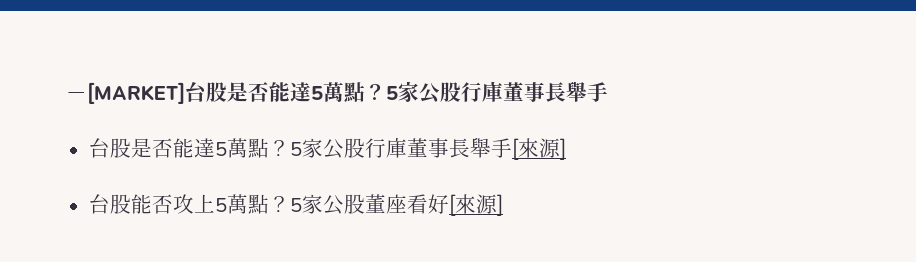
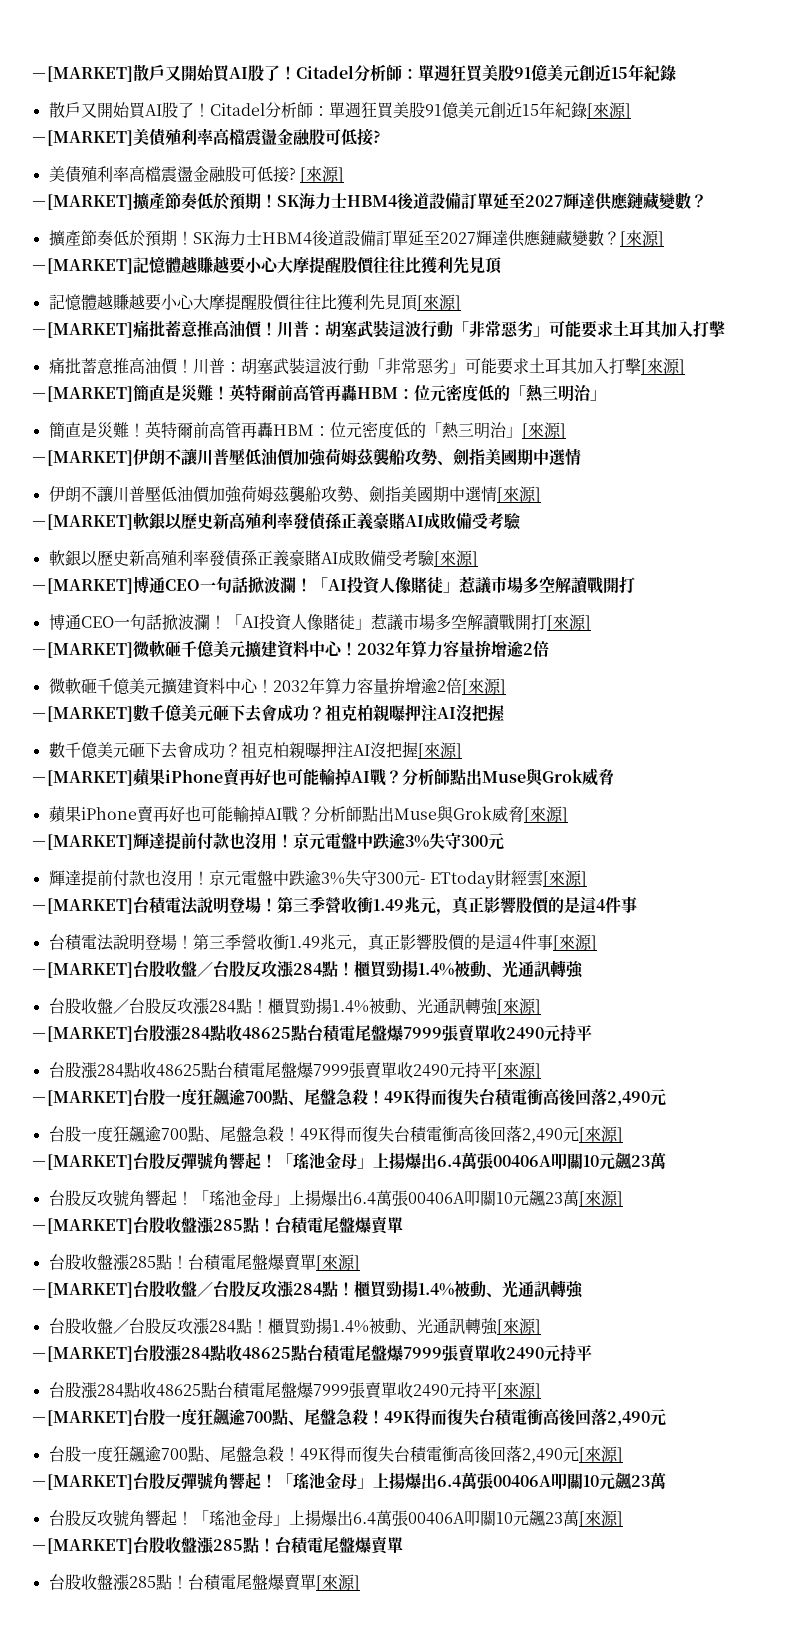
- －[MARKET]台股是否能達5萬點？5家公股行庫董事長舉手
- 台股是否能達5萬點？5家公股行庫董事長舉手[來源]
- 台股能否攻上5萬點？5家公股董座看好[來源]
+ －[MARKET]散戶又開始買AI股了！Citadel分析師：單週狂買美股91億美元創近15年紀錄
+ 散戶又開始買AI股了！Citadel分析師：單週狂買美股91億美元創近15年紀錄[來源]
+ －[MARKET]美債殖利率高檔震盪金融股可低接?
+ 美債殖利率高檔震盪金融股可低接? [來源]
+ －[MARKET]擴產節奏低於預期！SK海力士HBM4後道設備訂單延至2027輝達供應鏈藏變數？
+ 擴產節奏低於預期！SK海力士HBM4後道設備訂單延至2027輝達供應鏈藏變數？[來源]
+ －[MARKET]記憶體越賺越要小心大摩提醒股價往往比獲利先見頂
+ 記憶體越賺越要小心大摩提醒股價往往比獲利先見頂[來源]
+ －[MARKET]痛批蓄意推高油價！川普：胡塞武裝這波行動「非常惡劣」可能要求土耳其加入打擊
+ 痛批蓄意推高油價！川普：胡塞武裝這波行動「非常惡劣」可能要求土耳其加入打擊[來源]
+ －[MARKET]簡直是災難！英特爾前高管再轟HBM：位元密度低的「熱三明治」
+ 簡直是災難！英特爾前高管再轟HBM：位元密度低的「熱三明治」[來源]
+ －[MARKET]伊朗不讓川普壓低油價加強荷姆茲襲船攻勢、劍指美國期中選情
+ 伊朗不讓川普壓低油價加強荷姆茲襲船攻勢、劍指美國期中選情[來源]
+ －[MARKET]軟銀以歷史新高殖利率發債孫正義豪賭AI成敗備受考驗
+ 軟銀以歷史新高殖利率發債孫正義豪賭AI成敗備受考驗[來源]
+ －[MARKET]博通CEO一句話掀波瀾！「AI投資人像賭徒」惹議市場多空解讀戰開打
+ 博通CEO一句話掀波瀾！「AI投資人像賭徒」惹議市場多空解讀戰開打[來源]
+ －[MARKET]微軟砸千億美元擴建資料中心！2032年算力容量拚增逾2倍
+ 微軟砸千億美元擴建資料中心！2032年算力容量拚增逾2倍[來源]
+ －[MARKET]數千億美元砸下去會成功？祖克柏親曝押注AI沒把握
+ 數千億美元砸下去會成功？祖克柏親曝押注AI沒把握[來源]
+ －[MARKET]蘋果iPhone賣再好也可能輸掉AI戰？分析師點出Muse與Grok威脅
+ 蘋果iPhone賣再好也可能輸掉AI戰？分析師點出Muse與Grok威脅[來源]
+ －[MARKET]輝達提前付款也沒用！京元電盤中跌逾3%失守300元
+ 輝達提前付款也沒用！京元電盤中跌逾3%失守300元- ETtoday財經雲[來源]
+ －[MARKET]台積電法說明登場！第三季營收衝1.49兆元，真正影響股價的是這4件事
+ 台積電法說明登場！第三季營收衝1.49兆元，真正影響股價的是這4件事[來源]
+ －[MARKET]台股收盤／台股反攻漲284點！櫃買勁揚1.4%被動、光通訊轉強
+ 台股收盤／台股反攻漲284點！櫃買勁揚1.4%被動、光通訊轉強[來源]
+ －[MARKET]台股漲284點收48625點台積電尾盤爆7999張賣單收2490元持平
+ 台股漲284點收48625點台積電尾盤爆7999張賣單收2490元持平[來源]
+ －[MARKET]台股一度狂飆逾700點、尾盤急殺！49K得而復失台積電衝高後回落2,490元
+ 台股一度狂飆逾700點、尾盤急殺！49K得而復失台積電衝高後回落2,490元[來源]
+ －[MARKET]台股反彈號角響起！「瑤池金母」上揚爆出6.4萬張00406A叩關10元飆23萬
+ 台股反攻號角響起！「瑤池金母」上揚爆出6.4萬張00406A叩關10元飆23萬[來源]
+ －[MARKET]台股收盤漲285點！台積電尾盤爆賣單
+ 台股收盤漲285點！台積電尾盤爆賣單[來源]
+ －[MARKET]台股收盤／台股反攻漲284點！櫃買勁揚1.4%被動、光通訊轉強
+ 台股收盤／台股反攻漲284點！櫃買勁揚1.4%被動、光通訊轉強[來源]
+ －[MARKET]台股漲284點收48625點台積電尾盤爆7999張賣單收2490元持平
+ 台股漲284點收48625點台積電尾盤爆7999張賣單收2490元持平[來源]
+ －[MARKET]台股一度狂飆逾700點、尾盤急殺！49K得而復失台積電衝高後回落2,490元
+ 台股一度狂飆逾700點、尾盤急殺！49K得而復失台積電衝高後回落2,490元[來源]
+ －[MARKET]台股反彈號角響起！「瑤池金母」上揚爆出6.4萬張00406A叩關10元飆23萬
+ 台股反攻號角響起！「瑤池金母」上揚爆出6.4萬張00406A叩關10元飆23萬[來源]
+ －[MARKET]台股收盤漲285點！台積電尾盤爆賣單
+ 台股收盤漲285點！台積電尾盤爆賣單[來源]

